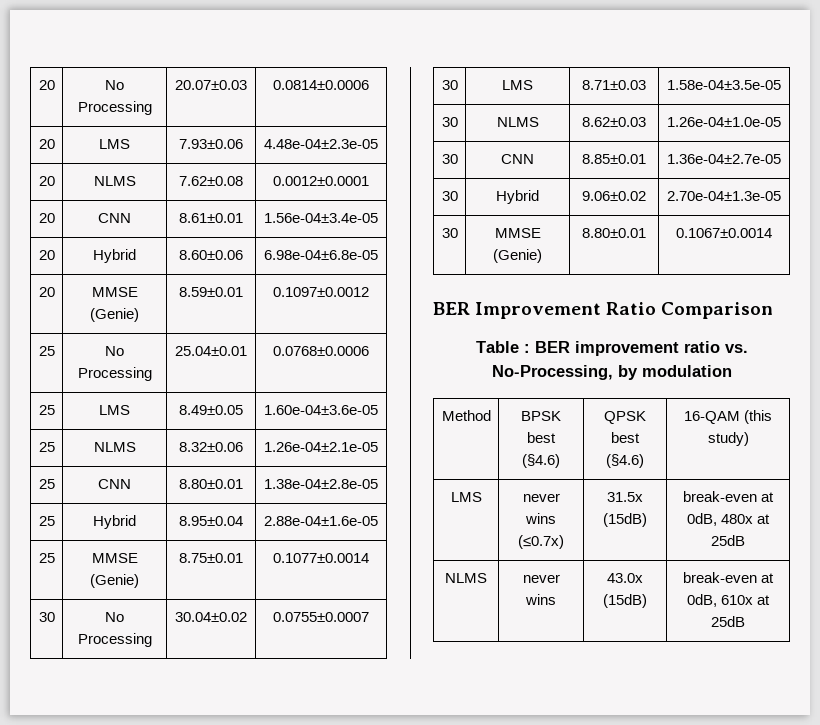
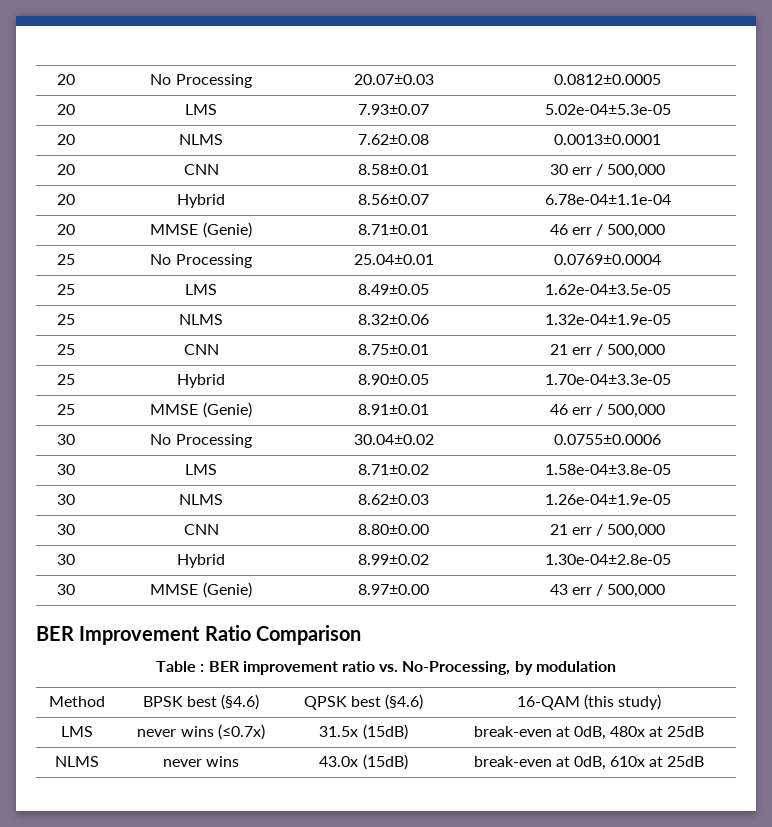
- 20 | No Processing | 20.07±0.03 | 0.0814±0.0006
+ 20 | No Processing | 20.07±0.03 | 0.0812±0.0005
- 20 | LMS | 7.93±0.06 | 4.48e-04±2.3e-05
+ 20 | LMS | 7.93±0.07 | 5.02e-04±5.3e-05
- 20 | NLMS | 7.62±0.08 | 0.0012±0.0001
+ 20 | NLMS | 7.62±0.08 | 0.0013±0.0001
- 20 | CNN | 8.61±0.01 | 1.56e-04±3.4e-05
+ 20 | CNN | 8.58±0.01 | 30 err / 500,000
- 20 | Hybrid | 8.60±0.06 | 6.98e-04±6.8e-05
+ 20 | Hybrid | 8.56±0.07 | 6.78e-04±1.1e-04
- 20 | MMSE (Genie) | 8.59±0.01 | 0.1097±0.0012
+ 20 | MMSE (Genie) | 8.71±0.01 | 46 err / 500,000
- 25 | No Processing | 25.04±0.01 | 0.0768±0.0006
+ 25 | No Processing | 25.04±0.01 | 0.0769±0.0004
- 25 | LMS | 8.49±0.05 | 1.60e-04±3.6e-05
+ 25 | LMS | 8.49±0.05 | 1.62e-04±3.5e-05
- 25 | NLMS | 8.32±0.06 | 1.26e-04±2.1e-05
+ 25 | NLMS | 8.32±0.06 | 1.32e-04±1.9e-05
- 25 | CNN | 8.80±0.01 | 1.38e-04±2.8e-05
+ 25 | CNN | 8.75±0.01 | 21 err / 500,000
- 25 | Hybrid | 8.95±0.04 | 2.88e-04±1.6e-05
+ 25 | Hybrid | 8.90±0.05 | 1.70e-04±3.3e-05
- 25 | MMSE (Genie) | 8.75±0.01 | 0.1077±0.0014
+ 25 | MMSE (Genie) | 8.91±0.01 | 46 err / 500,000
- 30 | No Processing | 30.04±0.02 | 0.0755±0.0007
+ 30 | No Processing | 30.04±0.02 | 0.0755±0.0006
- 30 | LMS | 8.71±0.03 | 1.58e-04±3.5e-05
+ 30 | LMS | 8.71±0.02 | 1.58e-04±3.8e-05
- 30 | NLMS | 8.62±0.03 | 1.26e-04±1.0e-05
+ 30 | NLMS | 8.62±0.03 | 1.26e-04±1.9e-05
- 30 | CNN | 8.85±0.01 | 1.36e-04±2.7e-05
+ 30 | CNN | 8.80±0.00 | 21 err / 500,000
- 30 | Hybrid | 9.06±0.02 | 2.70e-04±1.3e-05
+ 30 | Hybrid | 8.99±0.02 | 1.30e-04±2.8e-05
- 30 | MMSE (Genie) | 8.80±0.01 | 0.1067±0.0014
+ 30 | MMSE (Genie) | 8.97±0.00 | 43 err / 500,000

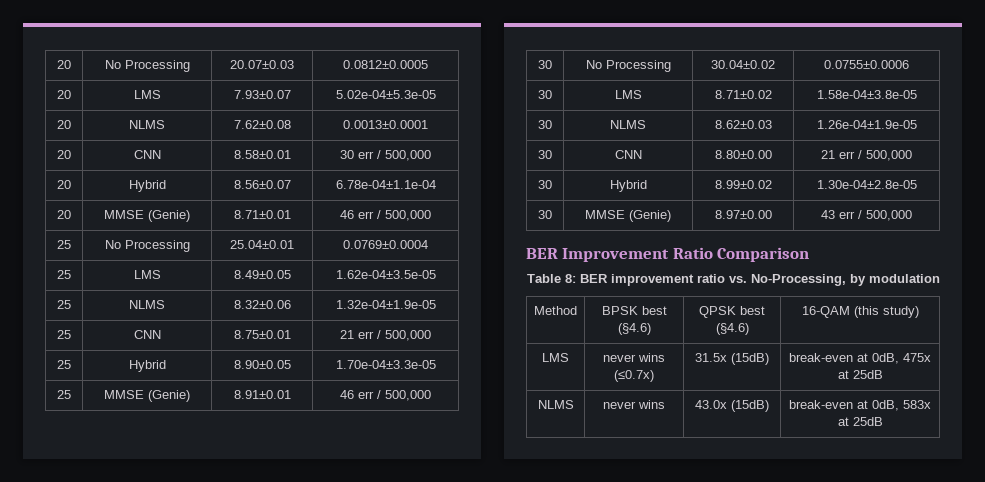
- Table : BER improvement ratio vs. No-Processing, by modulation
+ Table 8: BER improvement ratio vs. No-Processing, by modulation
- LMS | never wins (≤0.7x) | 31.5x (15dB) | break-even at 0dB, 480x at 25dB
+ LMS | never wins (≤0.7x) | 31.5x (15dB) | break-even at 0dB, 475x at 25dB
- NLMS | never wins | 43.0x (15dB) | break-even at 0dB, 610x at 25dB
+ NLMS | never wins | 43.0x (15dB) | break-even at 0dB, 583x at 25dB

